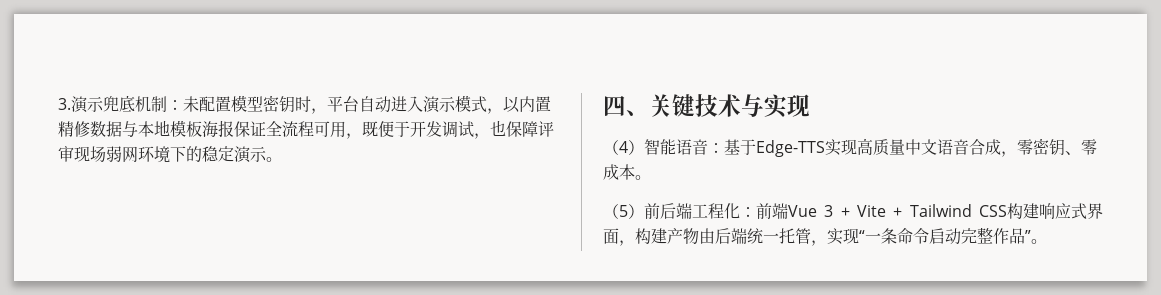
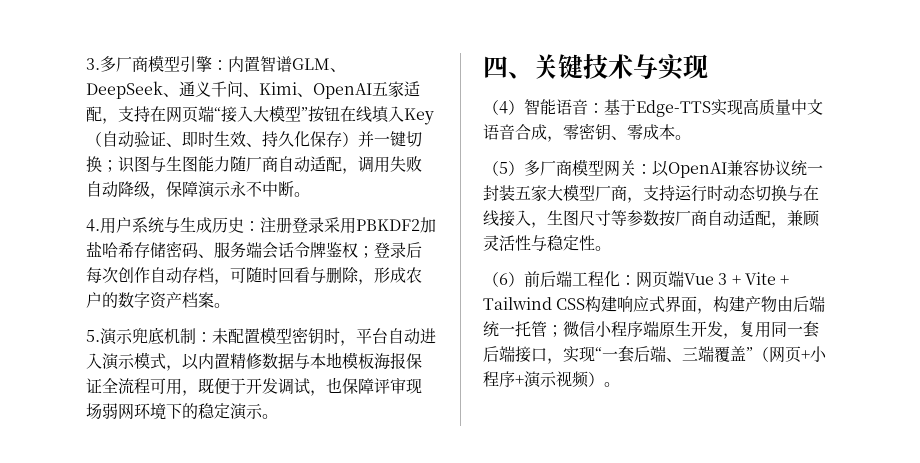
- 3.演示兜底机制：未配置模型密钥时，平台自动进入演示模式，以内置精修数据与本地模板海报保证全流程可用，既便于开发调试，也保障评审现场弱网环境下的稳定演示。
+ 3.多厂商模型引擎：内置智谱GLM、DeepSeek、通义千问、Kimi、OpenAI五家适配，支持在网页端“接入大模型”按钮在线填入Key（自动验证、即时生效、持久化保存）并一键切换；识图与生图能力随厂商自动适配，调用失败自动降级，保障演示永不中断。
+ 4.用户系统与生成历史：注册登录采用PBKDF2加盐哈希存储密码、服务端会话令牌鉴权；登录后每次创作自动存档，可随时回看与删除，形成农户的数字资产档案。
+ 5.演示兜底机制：未配置模型密钥时，平台自动进入演示模式，以内置精修数据与本地模板海报保证全流程可用，既便于开发调试，也保障评审现场弱网环境下的稳定演示。
- （5）前后端工程化：前端Vue 3 + Vite + Tailwind CSS构建响应式界面，构建产物由后端统一托管，实现“一条命令启动完整作品”。
+ （5）多厂商模型网关：以OpenAI兼容协议统一封装五家大模型厂商，支持运行时动态切换与在线接入，生图尺寸等参数按厂商自动适配，兼顾灵活性与稳定性。
+ （6）前后端工程化：网页端Vue 3 + Vite + Tailwind CSS构建响应式界面，构建产物由后端统一托管；微信小程序端原生开发，复用同一套后端接口，实现“一套后端、三端覆盖”（网页+小程序+演示视频）。

